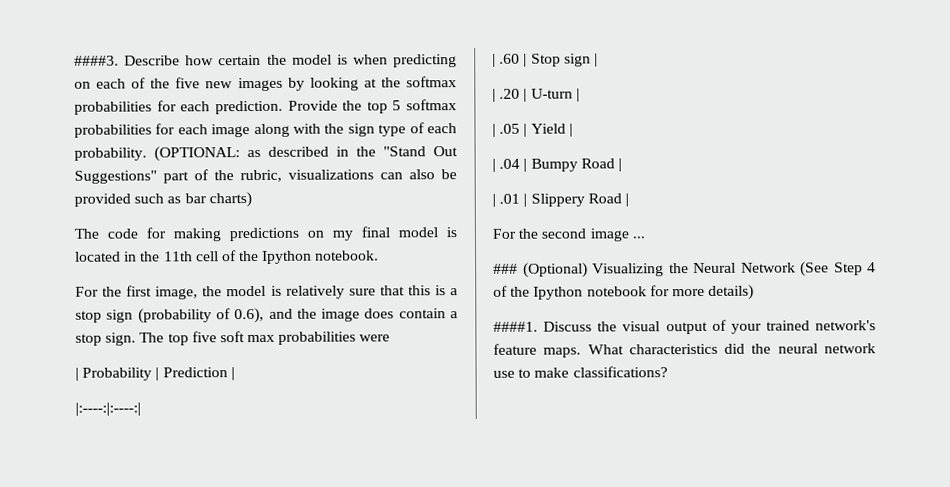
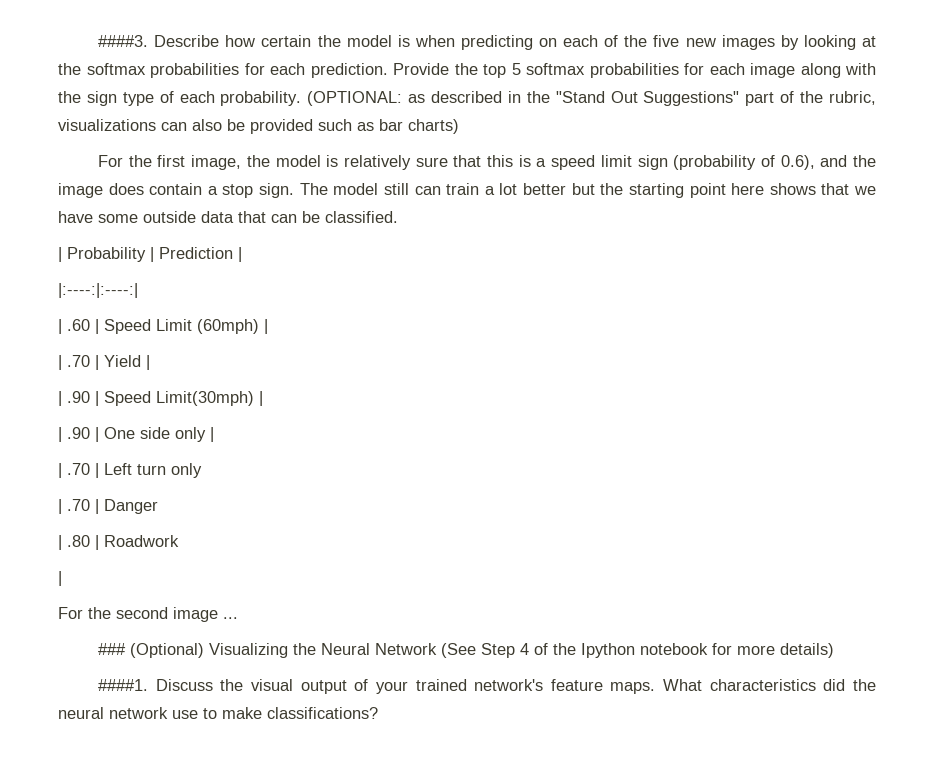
- The code for making predictions on my final model is located in the 11th cell of the Ipython notebook.
- For the first image, the model is relatively sure that this is a stop sign (probability of 0.6), and the image does contain a stop sign.
+ For the first image, the model is relatively sure that this is a speed limit sign (probability of 0.6), and the image does contain a stop sign.
- The top five soft max probabilities were
+ The model still can train a lot better but the starting point here shows that we have some outside data that can be classified.
- | .60 | Stop sign |
- | .20 | U-turn |
- | .05 | Yield |
- | .04 | Bumpy Road |
- | .01 | Slippery Road |
+ | .60 | Speed Limit (60mph) |
+ | .70 | Yield |
+ | .90 | Speed Limit(30mph) |
+ | .90 | One side only |
+ | .70 | Left turn only
+ | .70 | Danger
+ | .80 | Roadwork
+ |

